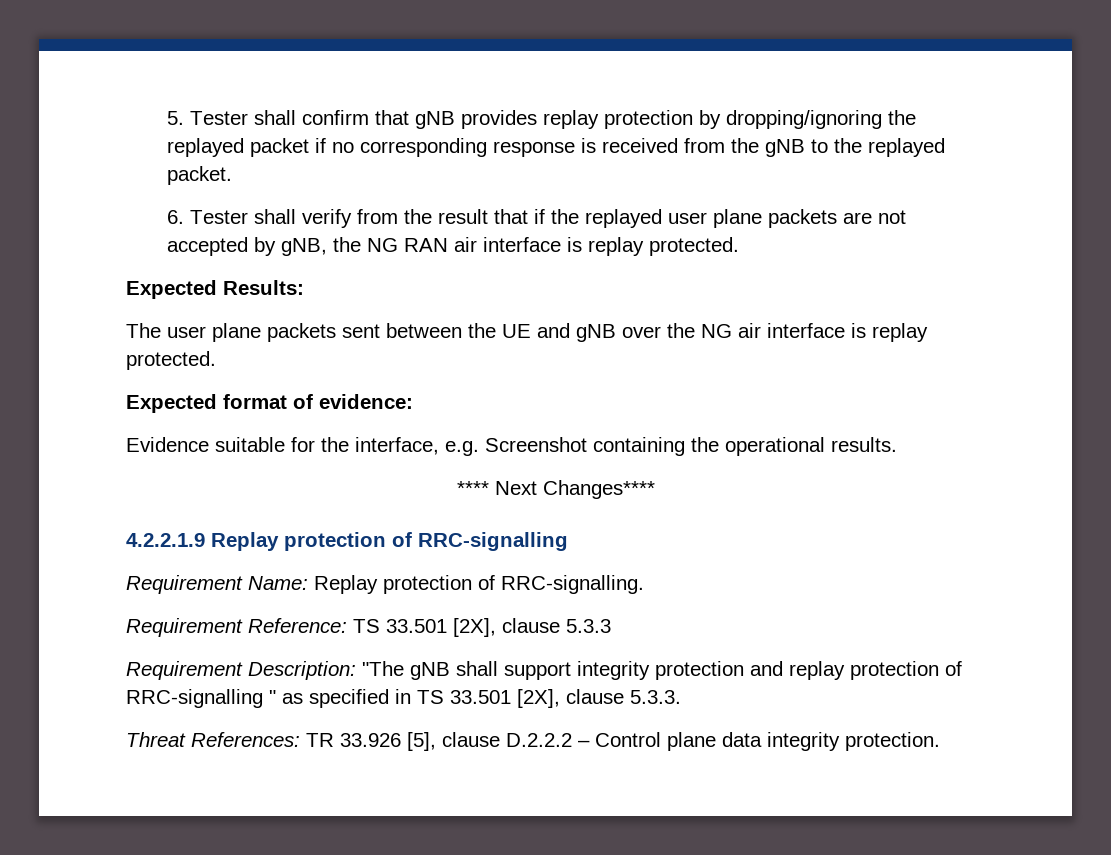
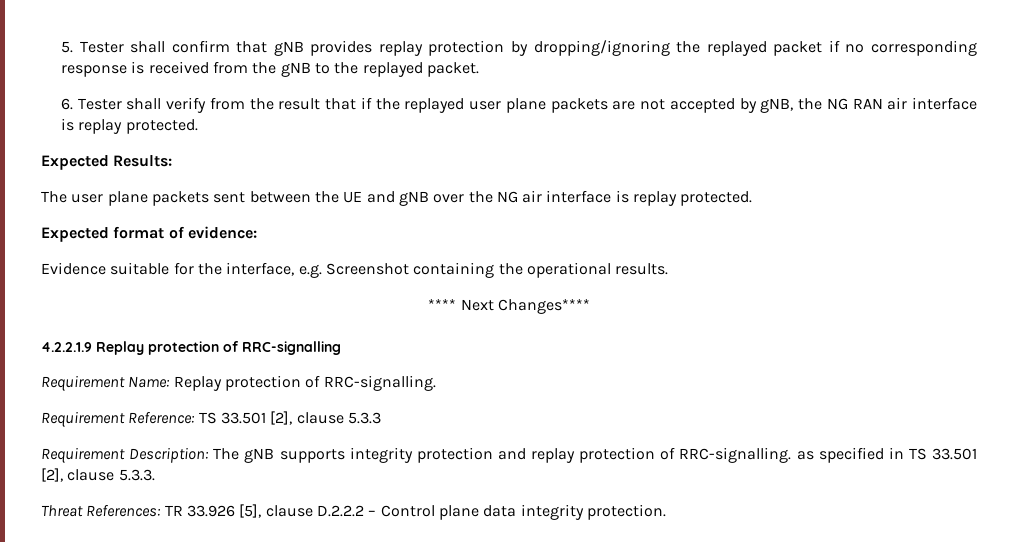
- Requirement Reference: TS 33.501 [2X], clause 5.3.3
+ Requirement Reference: TS 33.501 [2], clause 5.3.3
- Requirement Description: "The gNB shall support integrity protection and replay protection of RRC-signalling " as specified in TS 33.501 [2X], clause 5.3.3.
+ Requirement Description: The gNB supports integrity protection and replay protection of RRC-signalling. as specified in TS 33.501 [2], clause 5.3.3.

